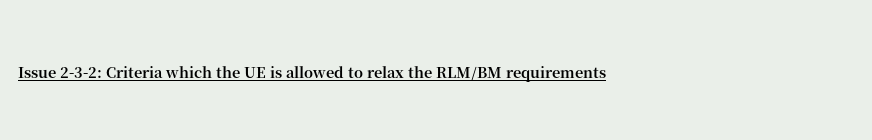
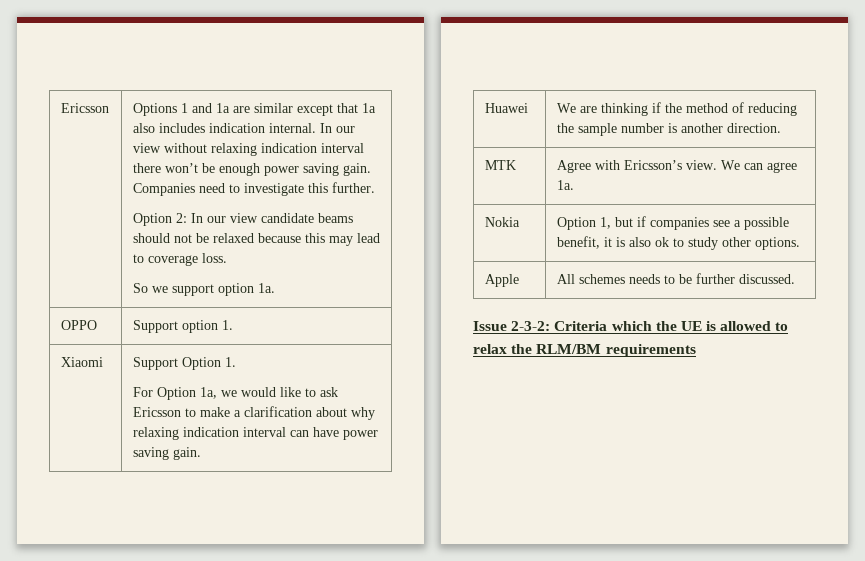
+ Ericsson | Options 1 and 1a are similar except that 1a also includes indication internal. In our view without relaxing indication interval there won’t be enough power saving gain. Companies need to investigate this further.
+ Option 2: In our view candidate beams should not be relaxed because this may lead to coverage loss.
+ So we support option 1a.
+ OPPO | Support option 1.
+ Xiaomi | Support Option 1.
+ For Option 1a, we would like to ask Ericsson to make a clarification about why relaxing indication interval can have power saving gain.
+ Huawei | We are thinking if the method of reducing the sample number is another direction.
+ MTK | Agree with Ericsson’s view. We can agree 1a.
+ Nokia | Option 1, but if companies see a possible benefit, it is also ok to study other options.
+ Apple | All schemes needs to be further discussed.

